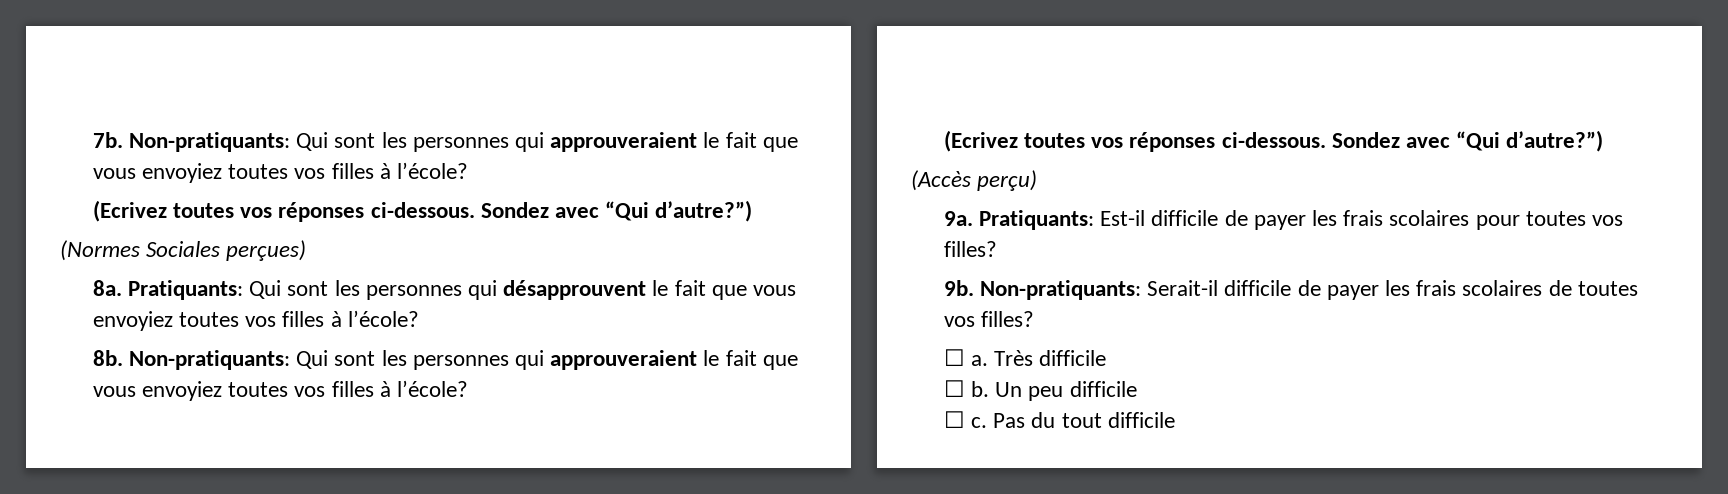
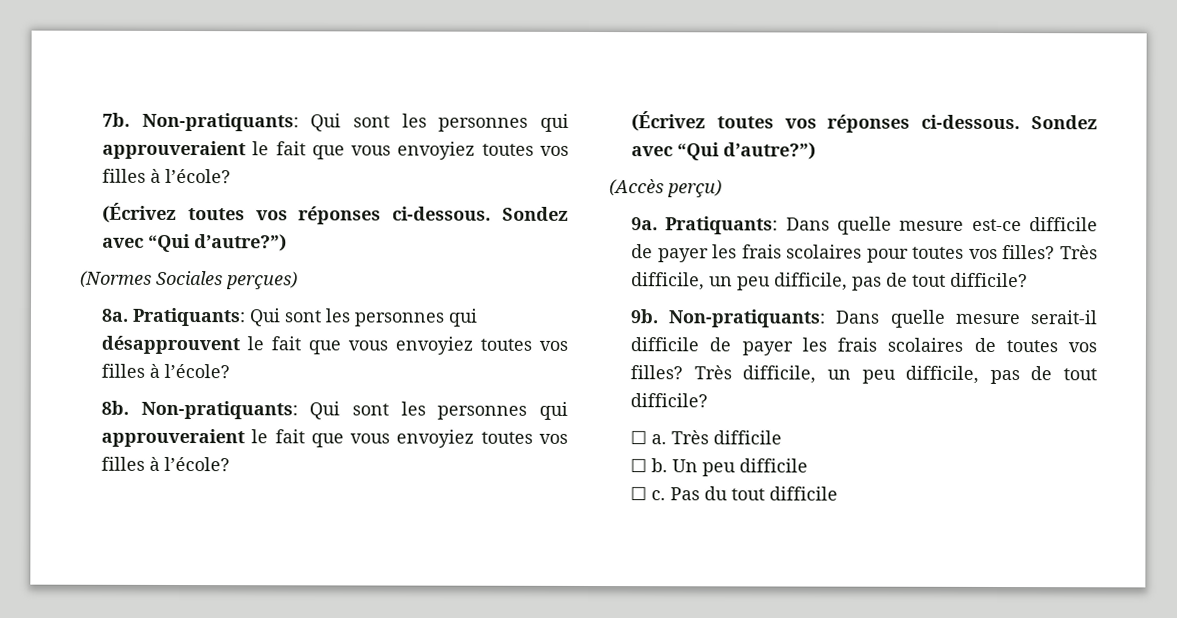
  7b. Non-pratiquants: Qui sont les personnes qui approuveraient le fait que vous envoyiez toutes vos filles à l’école?
- (Ecrivez toutes vos réponses ci-dessous.
+ (Écrivez toutes vos réponses ci-dessous.
  8b. Non-pratiquants: Qui sont les personnes qui approuveraient le fait que vous envoyiez toutes vos filles à l’école?
- (Ecrivez toutes vos réponses ci-dessous.
+ (Écrivez toutes vos réponses ci-dessous.
- Pratiquants: Est-il difficile de payer les frais scolaires pour toutes vos filles?
- 9b. Non-pratiquants: Serait-il difficile de payer les frais scolaires de toutes vos filles?
+ Pratiquants: Dans quelle mesure est-ce difficile de payer les frais scolaires pour toutes vos filles? Très difficile, un peu difficile, pas de tout difficile?
+ 9b. Non-pratiquants: Dans quelle mesure serait-il difficile de payer les frais scolaires de toutes vos filles? Très difficile, un peu difficile, pas de tout difficile?

